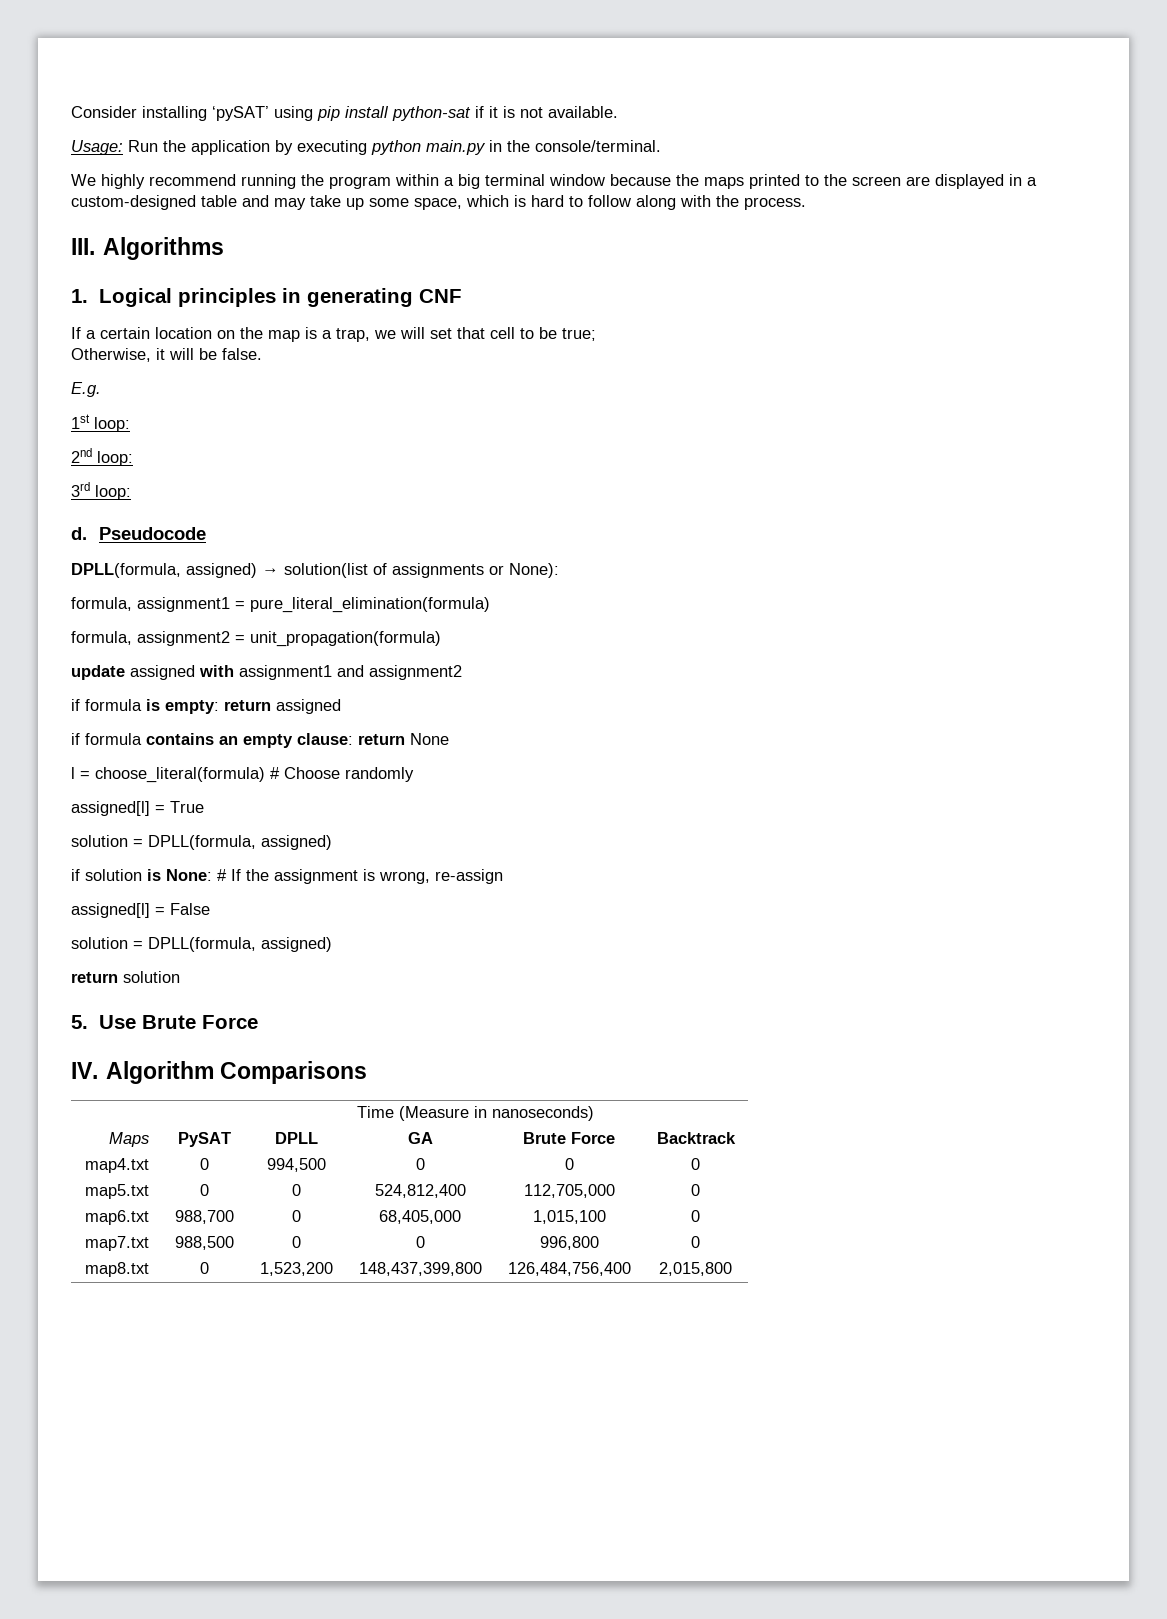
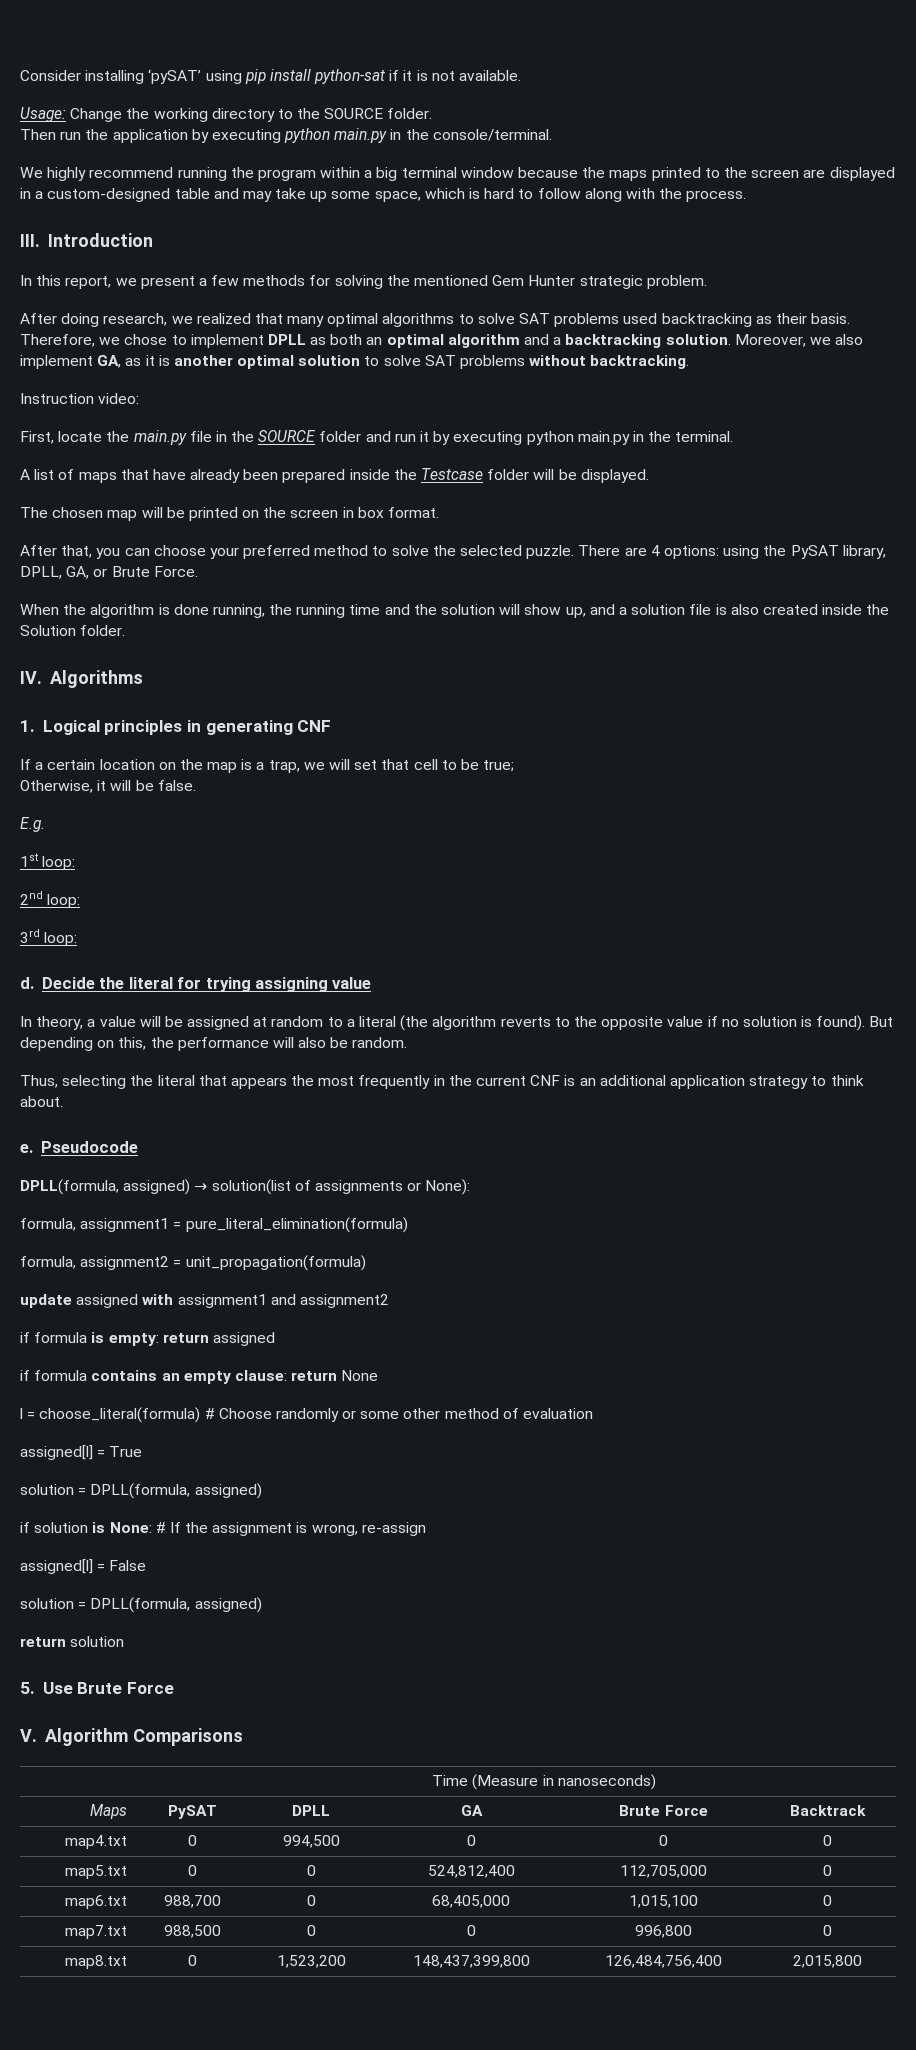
- Usage: Run the application by executing python main.py in the console/terminal.
+ Usage: Change the working directory to the SOURCE folder.
+ Then run the application by executing python main.py in the console/terminal.
- III. Algorithms
+ III. Introduction
+ In this report, we present a few methods for solving the mentioned Gem Hunter strategic problem.
+ After doing research, we realized that many optimal algorithms to solve SAT problems used backtracking as their basis. Therefore, we chose to implement DPLL as both an optimal algorithm and a backtracking solution. Moreover, we also implement GA, as it is another optimal solution to solve SAT problems without backtracking.
+ Instruction video:
+ First, locate the main.py file in the SOURCE folder and run it by executing python main.py in the terminal.
+ A list of maps that have already been prepared inside the Testcase folder will be displayed.
+ The chosen map will be printed on the screen in box format.
+ After that, you can choose your preferred method to solve the selected puzzle. There are 4 options: using the PySAT library, DPLL, GA, or Brute Force.
+ When the algorithm is done running, the running time and the solution will show up, and a solution file is also created inside the Solution folder.
+ IV. Algorithms
+ Decide the literal for trying assigning value
+ In theory, a value will be assigned at random to a literal (the algorithm reverts to the opposite value if no solution is found). But depending on this, the performance will also be random.
+ Thus, selecting the literal that appears the most frequently in the current CNF is an additional application strategy to think about.
+ e.
- l = choose_literal(formula) # Choose randomly
+ l = choose_literal(formula) # Choose randomly or some other method of evaluation
- IV. Algorithm Comparisons
+ V. Algorithm Comparisons

